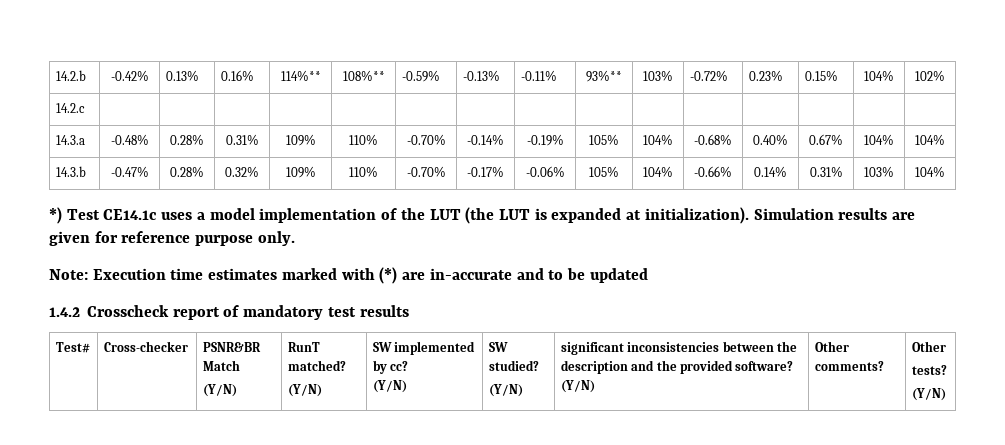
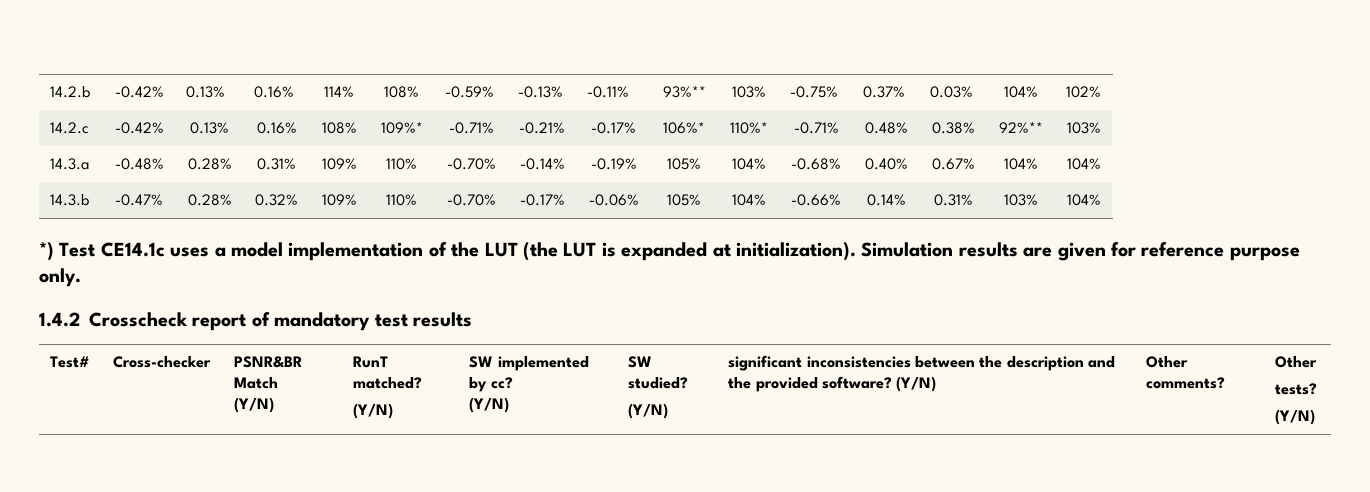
- 14.2.b | -0.42% | 0.13% | 0.16% | 114%** | 108%** | -0.59% | -0.13% | -0.11% | 93%** | 103% | -0.72% | 0.23% | 0.15% | 104% | 102%
+ 14.2.b | -0.42% | 0.13% | 0.16% | 114% | 108% | -0.59% | -0.13% | -0.11% | 93%** | 103% | -0.75% | 0.37% | 0.03% | 104% | 102%
- 14.2.c | | | | | | | | | | | | | | |
+ 14.2.c | -0.42% | 0.13% | 0.16% | 108% | 109%* | -0.71% | -0.21% | -0.17% | 106%* | 110%* | -0.71% | 0.48% | 0.38% | 92%** | 103%
- Note: Execution time estimates marked with (*) are in-accurate and to be updated

